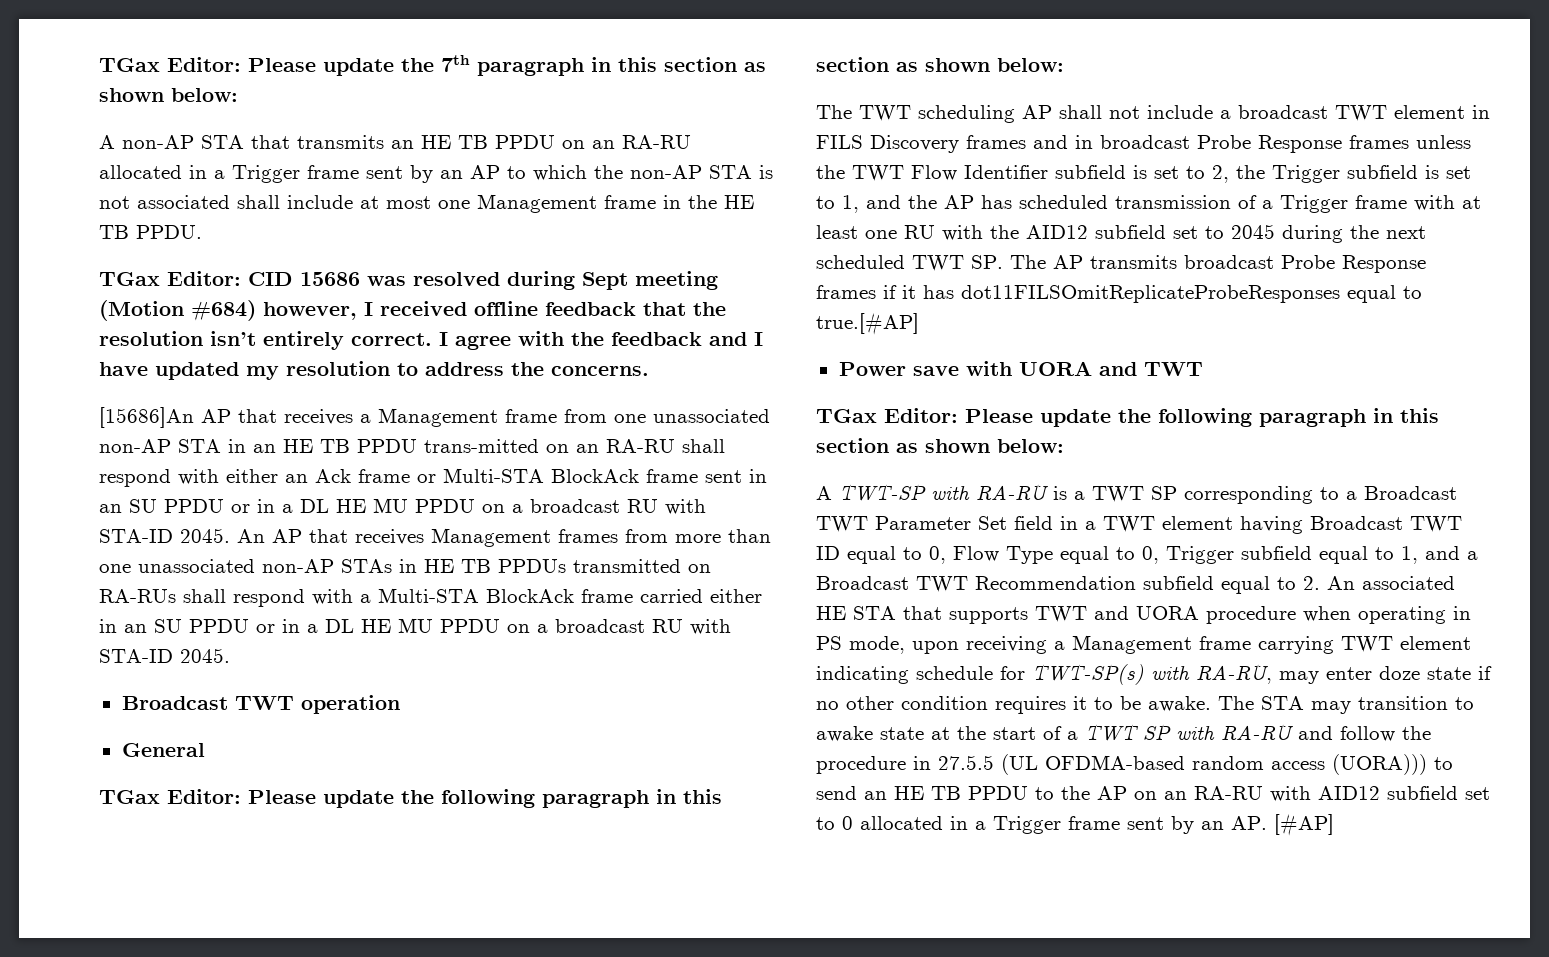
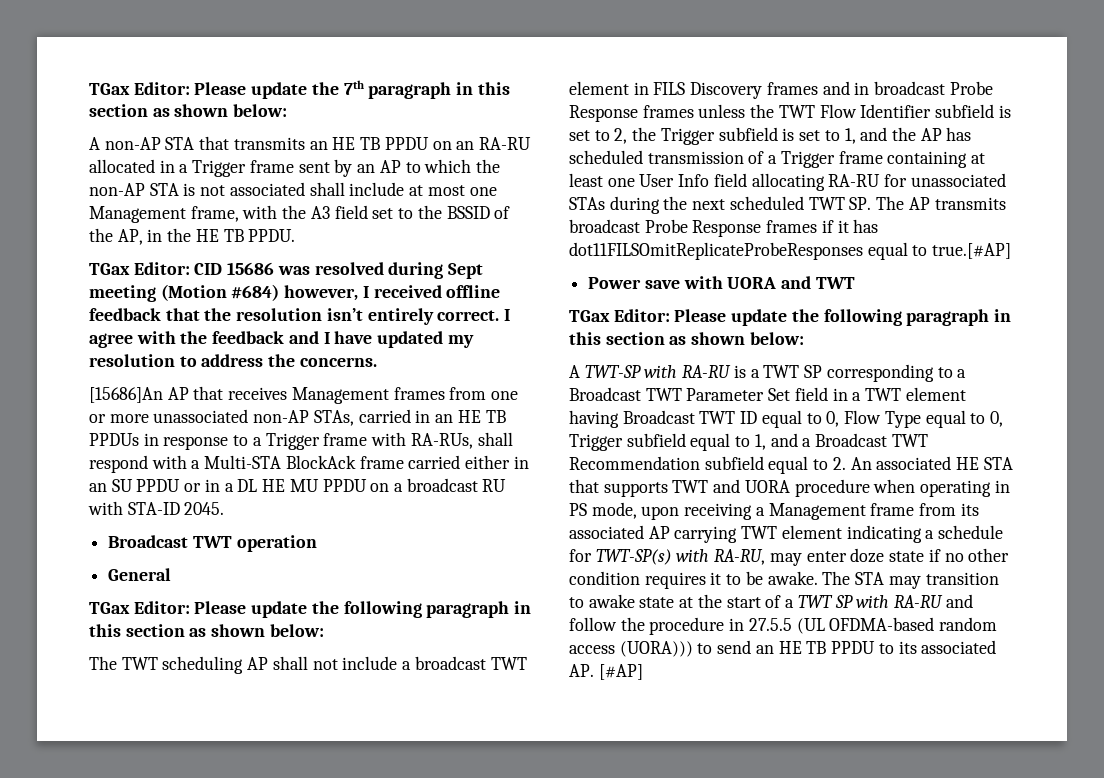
- A non-AP STA that transmits an HE TB PPDU on an RA-RU allocated in a Trigger frame sent by an AP to which the non-AP STA is not associated shall include at most one Management frame in the HE TB PPDU.
+ A non-AP STA that transmits an HE TB PPDU on an RA-RU allocated in a Trigger frame sent by an AP to which the non-AP STA is not associated shall include at most one Management frame, with the A3 field set to the BSSID of the AP, in the HE TB PPDU.
- [15686]An AP that receives a Management frame from one unassociated non-AP STA in an HE TB PPDU trans-mitted on an RA-RU shall respond with either an Ack frame or Multi-STA BlockAck frame sent in an SU PPDU or in a DL HE MU PPDU on a broadcast RU with STA-ID 2045. An AP that receives Management frames from more than one unassociated non-AP STAs in HE TB PPDUs transmitted on RA-RUs shall respond with a Multi-STA BlockAck frame carried either in an SU PPDU or in a DL HE MU PPDU on a broadcast RU with STA-ID 2045.
+ [15686]An AP that receives Management frames from one or more unassociated non-AP STAs, carried in an HE TB PPDUs in response to a Trigger frame with RA-RUs, shall respond with a Multi-STA BlockAck frame carried either in an SU PPDU or in a DL HE MU PPDU on a broadcast RU with STA-ID 2045.
- The TWT scheduling AP shall not include a broadcast TWT element in FILS Discovery frames and in broadcast Probe Response frames unless the TWT Flow Identifier subfield is set to 2, the Trigger subfield is set to 1, and the AP has scheduled transmission of a Trigger frame with at least one RU with the AID12 subfield set to 2045 during the next scheduled TWT SP. The AP transmits broadcast Probe Response frames if it has dot11FILSOmitReplicateProbeResponses equal to true.[#AP]
+ The TWT scheduling AP shall not include a broadcast TWT element in FILS Discovery frames and in broadcast Probe Response frames unless the TWT Flow Identifier subfield is set to 2, the Trigger subfield is set to 1, and the AP has scheduled transmission of a Trigger frame containing at least one User Info field allocating RA-RU for unassociated STAs during the next scheduled TWT SP. The AP transmits broadcast Probe Response frames if it has dot11FILSOmitReplicateProbeResponses equal to true.[#AP]
- A TWT-SP with RA-RU is a TWT SP corresponding to a Broadcast TWT Parameter Set field in a TWT element having Broadcast TWT ID equal to 0, Flow Type equal to 0, Trigger subfield equal to 1, and a Broadcast TWT Recommendation subfield equal to 2. An associated HE STA that supports TWT and UORA procedure when operating in PS mode, upon receiving a Management frame carrying TWT element indicating schedule for TWT-SP(s) with RA-RU, may enter doze state if no other condition requires it to be awake.
+ A TWT-SP with RA-RU is a TWT SP corresponding to a Broadcast TWT Parameter Set field in a TWT element having Broadcast TWT ID equal to 0, Flow Type equal to 0, Trigger subfield equal to 1, and a Broadcast TWT Recommendation subfield equal to 2. An associated HE STA that supports TWT and UORA procedure when operating in PS mode, upon receiving a Management frame from its associated AP carrying TWT element indicating a schedule for TWT-SP(s) with RA-RU, may enter doze state if no other condition requires it to be awake.
- The STA may transition to awake state at the start of a TWT SP with RA-RU and follow the procedure in 27.5.5 (UL OFDMA-based random access (UORA))) to send an HE TB PPDU to the AP on an RA-RU with AID12 subfield set to 0 allocated in a Trigger frame sent by an AP. [#AP]
+ The STA may transition to awake state at the start of a TWT SP with RA-RU and follow the procedure in 27.5.5 (UL OFDMA-based random access (UORA))) to send an HE TB PPDU to its associated AP. [#AP]

